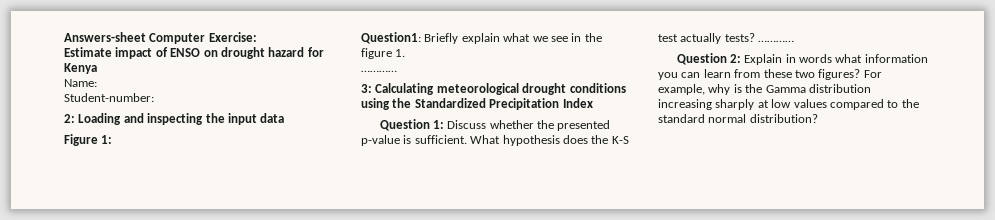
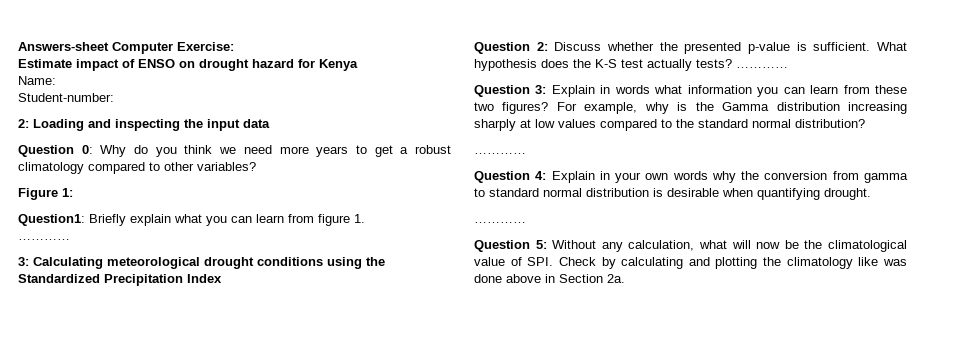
+ Question 0: Why do you think we need more years to get a robust climatology compared to other variables?
- Question1: Briefly explain what we see in the figure 1.
+ Question1: Briefly explain what you can learn from figure 1.
- Question 1: Discuss whether the presented p-value is sufficient.
+ Question 2: Discuss whether the presented p-value is sufficient.
- Question 2: Explain in words what information you can learn from these two figures?
+ Question 3: Explain in words what information you can learn from these two figures?
  For example, why is the Gamma distribution increasing sharply at low values compared to the standard normal distribution?
+ …………
+ Question 4: Explain in your own words why the conversion from gamma to standard normal distribution is desirable when quantifying drought.
+ …………
+ Question 5: Without any calculation, what will now be the climatological value of SPI. Check by calculating and plotting the climatology like was done above in Section 2a.

